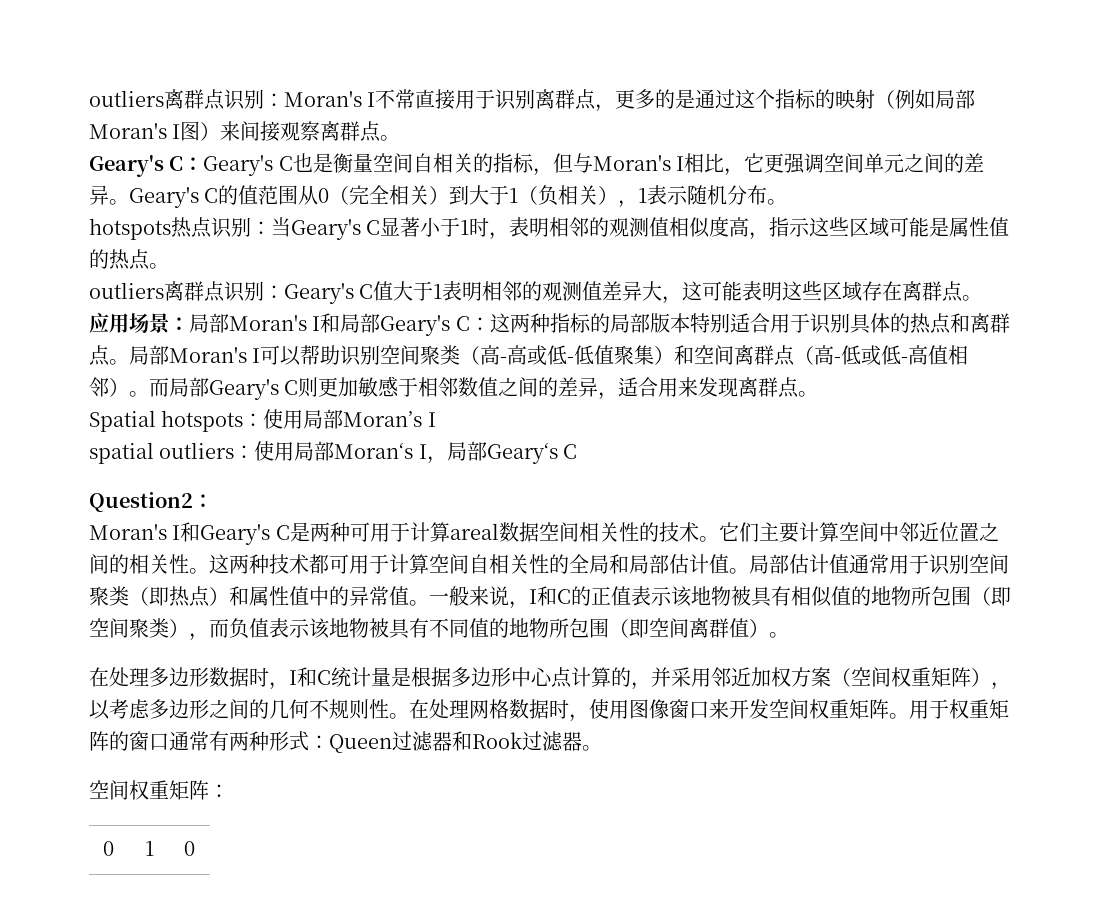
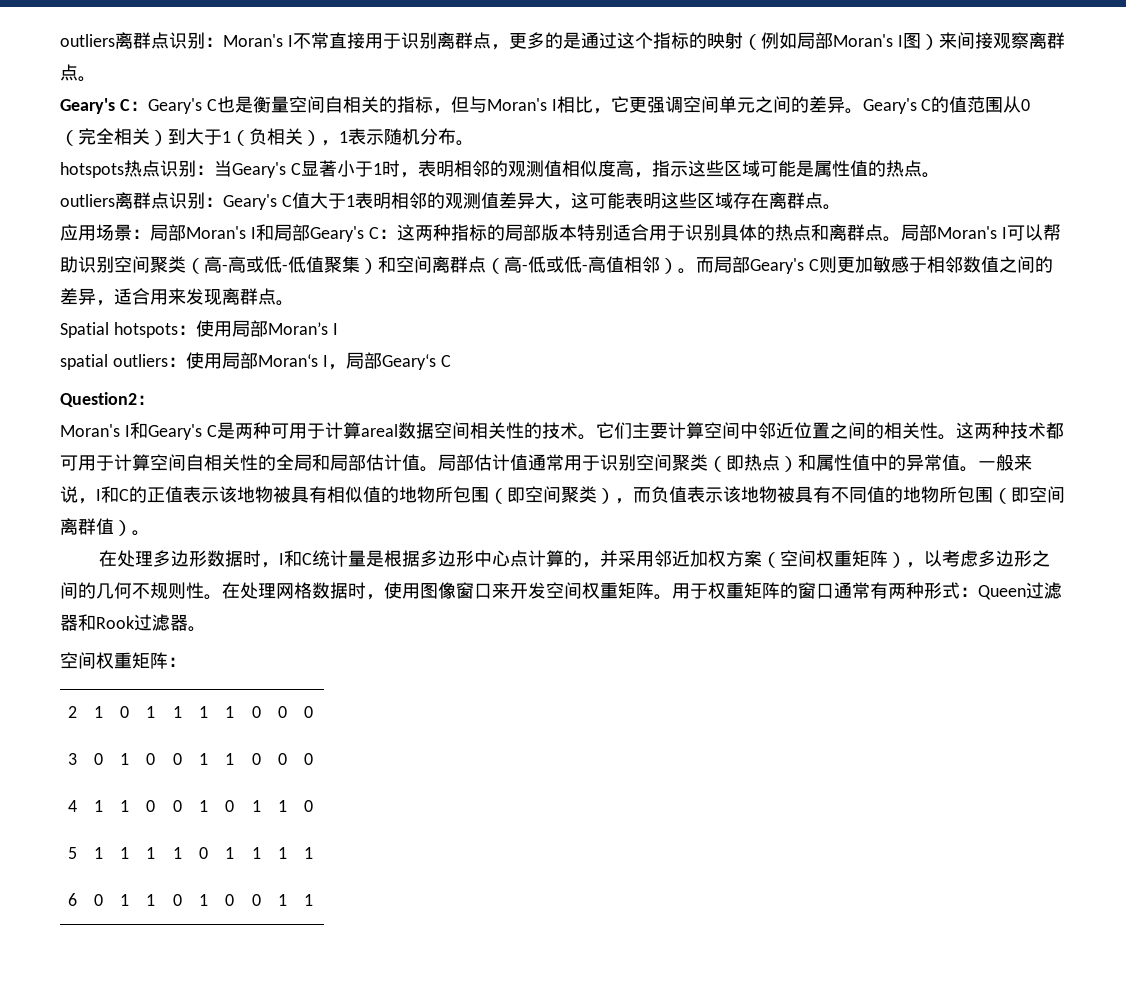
- 0 | 1 | 0
+ 2 | 1 | 0 | 1 | 1 | 1 | 1 | 0 | 0 | 0
+ 3 | 0 | 1 | 0 | 0 | 1 | 1 | 0 | 0 | 0
+ 4 | 1 | 1 | 0 | 0 | 1 | 0 | 1 | 1 | 0
+ 5 | 1 | 1 | 1 | 1 | 0 | 1 | 1 | 1 | 1
+ 6 | 0 | 1 | 1 | 0 | 1 | 0 | 0 | 1 | 1

